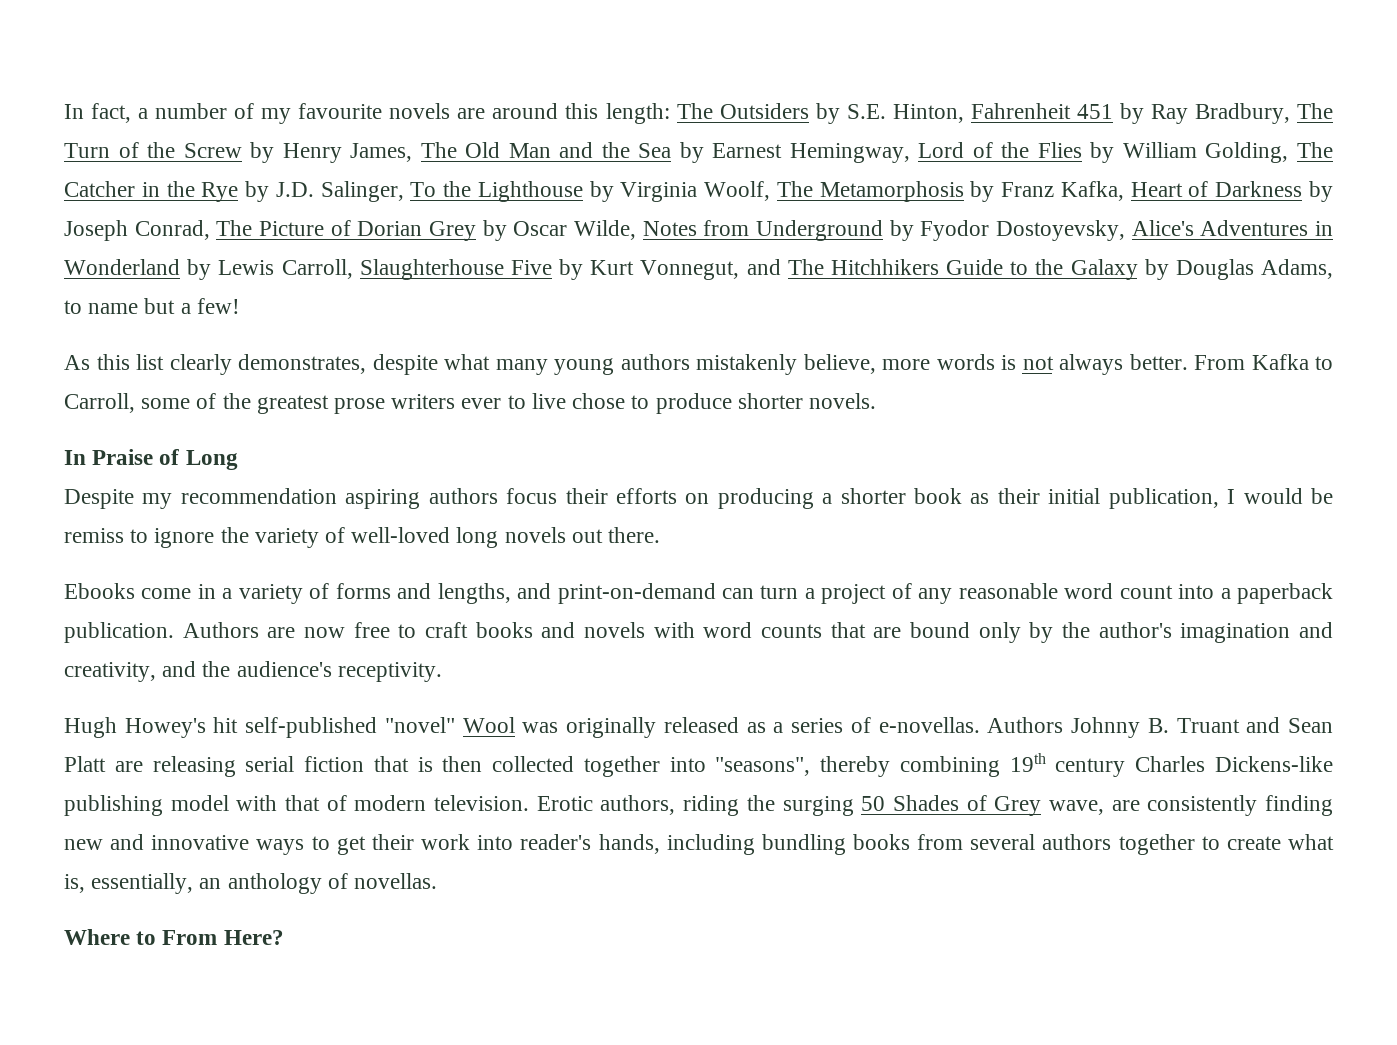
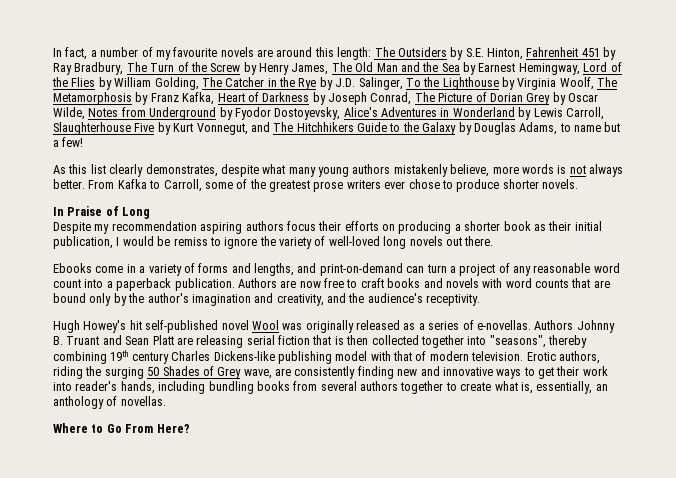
- From Kafka to Carroll, some of the greatest prose writers ever to live chose to produce shorter novels.
+ From Kafka to Carroll, some of the greatest prose writers ever chose to produce shorter novels.
- Hugh Howey's hit self-published "novel" Wool was originally released as a series of e-novellas.
+ Hugh Howey's hit self-published novel Wool was originally released as a series of e-novellas.
- Where to From Here?
+ Where to Go From Here?

